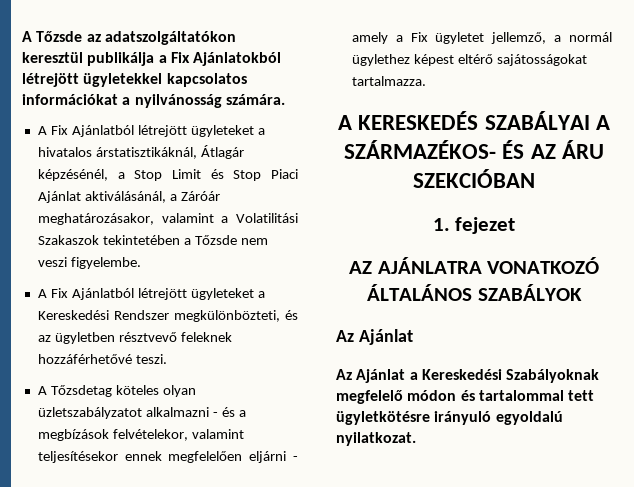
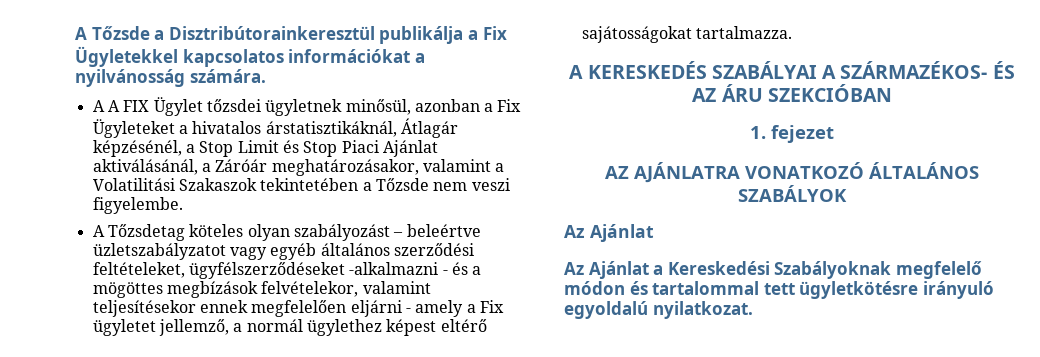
- A Tőzsde az adatszolgáltatókon keresztül publikálja a Fix Ajánlatokból létrejött ügyletekkel kapcsolatos információkat a nyilvánosság számára.
+ A Tőzsde a Disztribútorainkeresztül publikálja a Fix Ügyletekkel kapcsolatos információkat a nyilvánosság számára.
- A Fix Ajánlatból létrejött ügyleteket a hivatalos árstatisztikáknál, Átlagár képzésénél, a Stop Limit és Stop Piaci Ajánlat aktiválásánál, a Záróár meghatározásakor, valamint a Volatilitási Szakaszok tekintetében a Tőzsde nem veszi figyelembe.
+ A A FIX Ügylet tőzsdei ügyletnek minősül, azonban a Fix Ügyleteket a hivatalos árstatisztikáknál, Átlagár képzésénél, a Stop Limit és Stop Piaci Ajánlat aktiválásánál, a Záróár meghatározásakor, valamint a Volatilitási Szakaszok tekintetében a Tőzsde nem veszi figyelembe.
- A Fix Ajánlatból létrejött ügyleteket a Kereskedési Rendszer megkülönbözteti, és az ügyletben résztvevő feleknek hozzáférhetővé teszi.
- A Tőzsdetag köteles olyan üzletszabályzatot alkalmazni - és a megbízások felvételekor, valamint teljesítésekor ennek megfelelően eljárni - amely a Fix ügyletet jellemző, a normál ügylethez képest eltérő sajátosságokat tartalmazza.
+ A Tőzsdetag köteles olyan szabályozást – beleértve üzletszabályzatot vagy egyéb általános szerződési feltételeket, ügyfélszerződéseket -alkalmazni - és a mögöttes megbízások felvételekor, valamint teljesítésekor ennek megfelelően eljárni - amely a Fix ügyletet jellemző, a normál ügylethez képest eltérő sajátosságokat tartalmazza.

